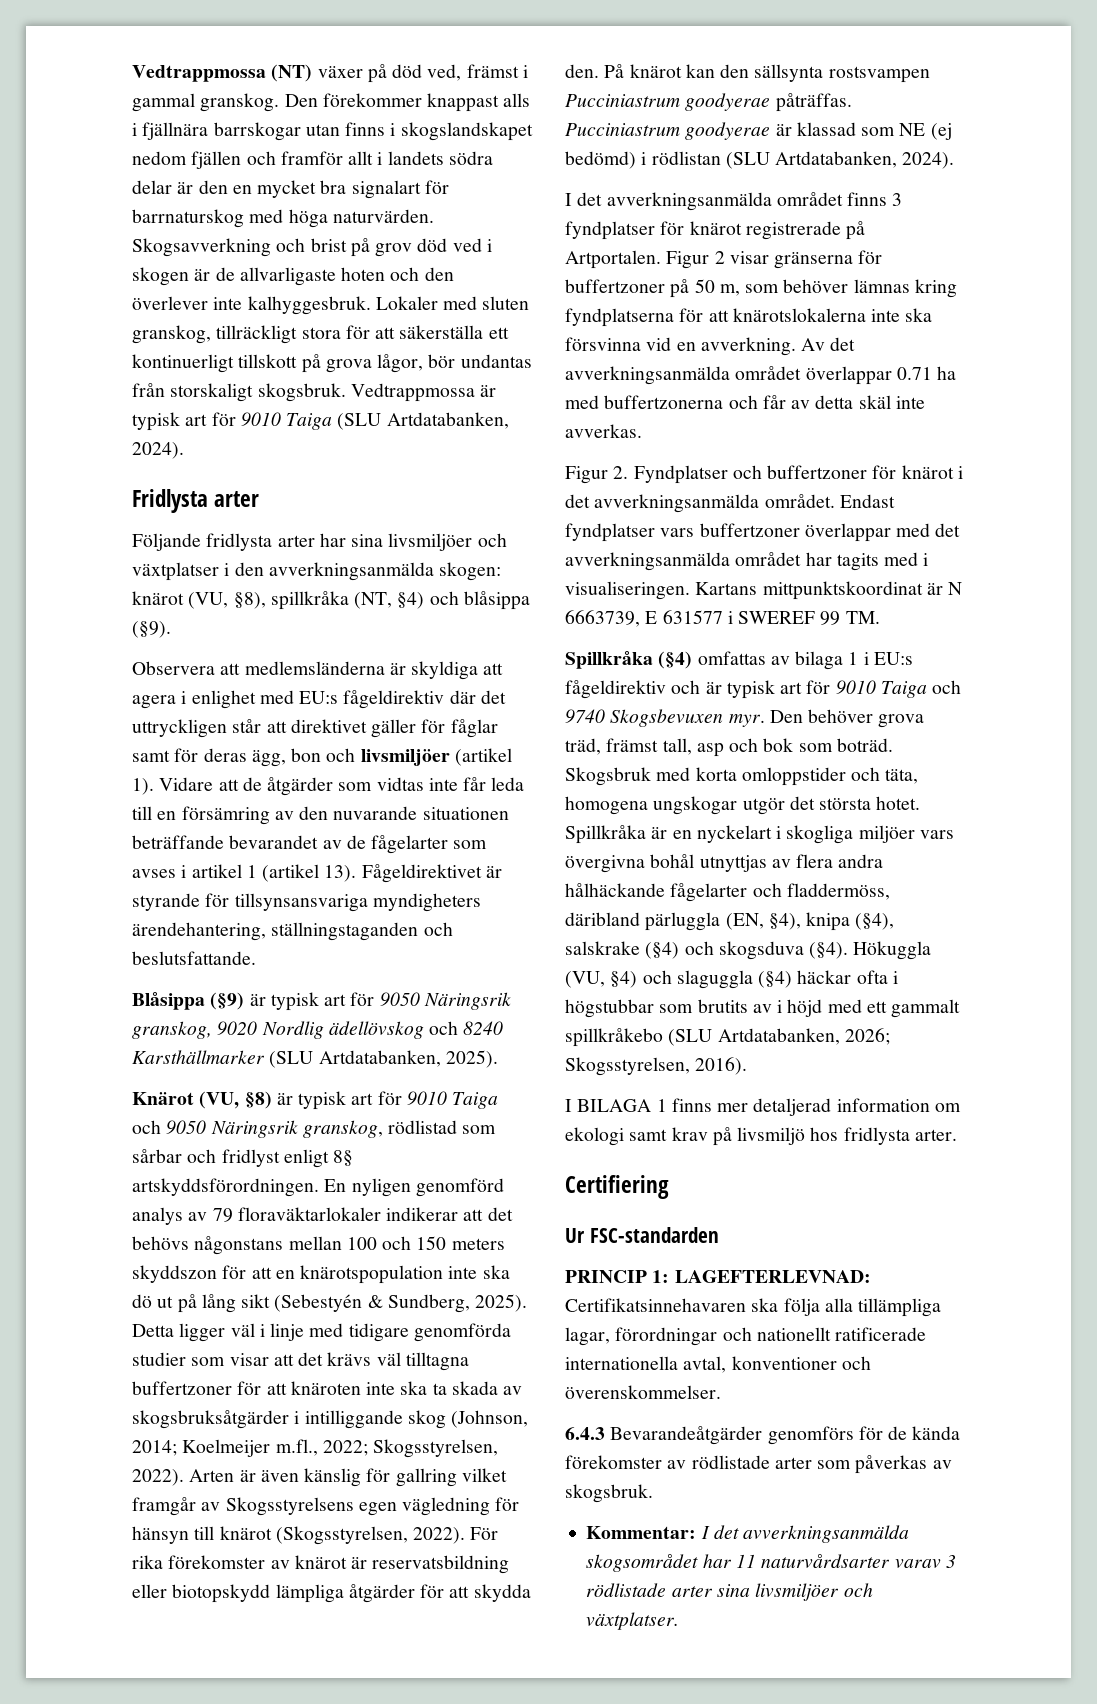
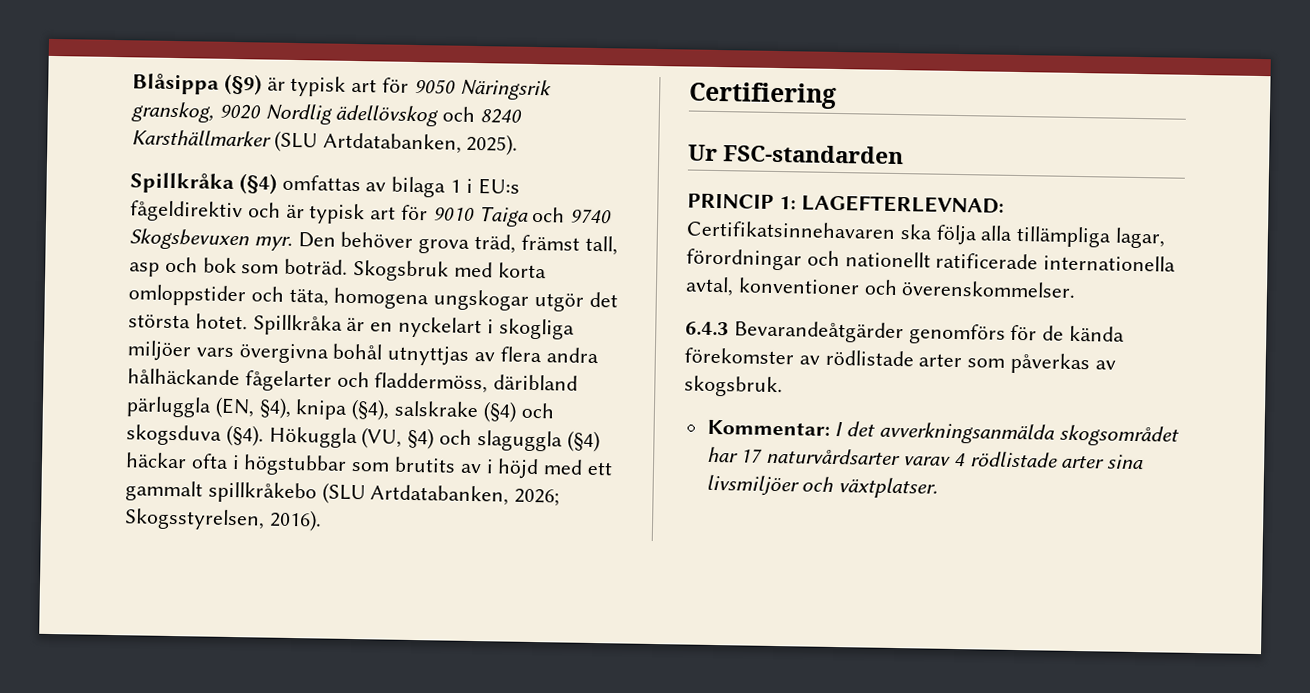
- Vedtrappmossa (NT) växer på död ved, främst i gammal granskog. Den förekommer knappast alls i fjällnära barrskogar utan finns i skogslandskapet nedom fjällen och framför allt i landets södra delar är den en mycket bra signalart för barrnaturskog med höga naturvärden. Skogsavverkning och brist på grov död ved i skogen är de allvarligaste hoten och den överlever inte kalhyggesbruk. Lokaler med sluten granskog, tillräckligt stora för att säkerställa ett kontinuerligt tillskott på grova lågor, bör undantas från storskaligt skogsbruk. Vedtrappmossa är typisk art för 9010 Taiga (SLU Artdatabanken, 2024).
- Fridlysta arter
- Följande fridlysta arter har sina livsmiljöer och växtplatser i den avverkningsanmälda skogen: knärot (VU, §8), spillkråka (NT, §4) och blåsippa (§9).
- Observera att medlemsländerna är skyldiga att agera i enlighet med EU:s fågeldirektiv där det uttryckligen står att direktivet gäller för fåglar samt för deras ägg, bon och livsmiljöer (artikel 1). Vidare att de åtgärder som vidtas inte får leda till en försämring av den nuvarande situationen beträffande bevarandet av de fågelarter som avses i artikel 1 (artikel 13). Fågeldirektivet är styrande för tillsynsansvariga myndigheters ärendehantering, ställningstaganden och beslutsfattande.
- Knärot (VU, §8) är typisk art för 9010 Taiga och 9050 Näringsrik granskog, rödlistad som sårbar och fridlyst enligt 8§ artskyddsförordningen. En nyligen genomförd analys av 79 floraväktarlokaler indikerar att det behövs någonstans mellan 100 och 150 meters skyddszon för att en knärotspopulation inte ska dö ut på lång sikt (Sebestyén & Sundberg, 2025). Detta ligger väl i linje med tidigare genomförda studier som visar att det krävs väl tilltagna buffertzoner för att knäroten inte ska ta skada av skogsbruksåtgärder i intilliggande skog (Johnson, 2014; Koelmeijer m.fl., 2022; Skogsstyrelsen, 2022). Arten är även känslig för gallring vilket framgår av Skogsstyrelsens egen vägledning för hänsyn till knärot (Skogsstyrelsen, 2022). För rika förekomster av knärot är reservatsbildning eller biotopskydd lämpliga åtgärder för att skydda den. På knärot kan den sällsynta rostsvampen Pucciniastrum goodyerae påträffas. Pucciniastrum goodyerae är klassad som NE (ej bedömd) i rödlistan (SLU Artdatabanken, 2024).
- I det avverkningsanmälda området finns 3 fyndplatser för knärot registrerade på Artportalen. Figur 2 visar gränserna för buffertzoner på 50 m, som behöver lämnas kring fyndplatserna för att knärotslokalerna inte ska försvinna vid en avverkning. Av det avverkningsanmälda området överlappar 0.71 ha med buffertzonerna och får av detta skäl inte avverkas.
- Figur 2. Fyndplatser och buffertzoner för knärot i det avverkningsanmälda området. Endast fyndplatser vars buffertzoner överlappar med det avverkningsanmälda området har tagits med i visualiseringen. Kartans mittpunktskoordinat är N 6663739, E 631577 i SWEREF 99 TM.
- I BILAGA 1 finns mer detaljerad information om ekologi samt krav på livsmiljö hos fridlysta arter.
- Kommentar: I det avverkningsanmälda skogsområdet har 11 naturvårdsarter varav 3 rödlistade arter sina livsmiljöer och växtplatser.
+ Kommentar: I det avverkningsanmälda skogsområdet har 17 naturvårdsarter varav 4 rödlistade arter sina livsmiljöer och växtplatser.

